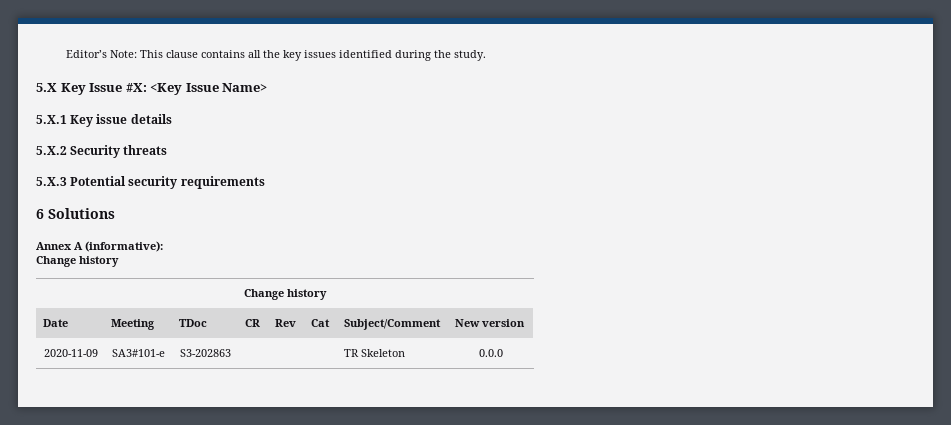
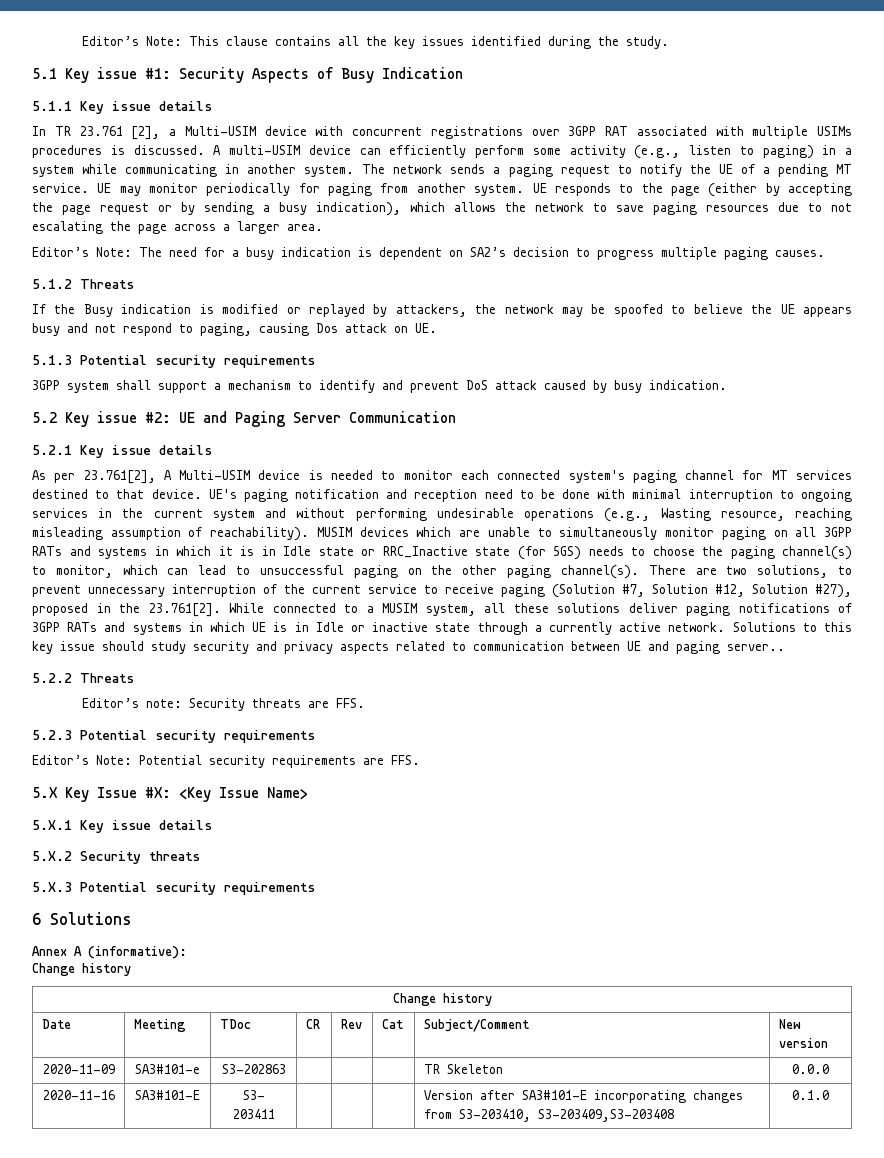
+ 5.1 Key issue #1: Security Aspects of Busy Indication
+ 5.1.1 Key issue details
+ In TR 23.761 [2], a Multi-USIM device with concurrent registrations over 3GPP RAT associated with multiple USIMs procedures is discussed. A multi-USIM device can efficiently perform some activity (e.g., listen to paging) in a system while communicating in another system. The network sends a paging request to notify the UE of a pending MT service. UE may monitor periodically for paging from another system. UE responds to the page (either by accepting the page request or by sending a busy indication), which allows the network to save paging resources due to not escalating the page across a larger area.
+ Editor’s Note: The need for a busy indication is dependent on SA2’s decision to progress multiple paging causes.
+ 5.1.2 Threats
+ If the Busy indication is modified or replayed by attackers, the network may be spoofed to believe the UE appears busy and not respond to paging, causing Dos attack on UE.
+ 5.1.3 Potential security requirements
+ 3GPP system shall support a mechanism to identify and prevent DoS attack caused by busy indication.
+ 5.2 Key issue #2: UE and Paging Server Communication
+ 5.2.1 Key issue details
+ As per 23.761[2], A Multi-USIM device is needed to monitor each connected system's paging channel for MT services destined to that device. UE's paging notification and reception need to be done with minimal interruption to ongoing services in the current system and without performing undesirable operations (e.g., Wasting resource, reaching misleading assumption of reachability). MUSIM devices which are unable to simultaneously monitor paging on all 3GPP RATs and systems in which it is in Idle state or RRC_Inactive state (for 5GS) needs to choose the paging channel(s) to monitor, which can lead to unsuccessful paging on the other paging channel(s). There are two solutions, to prevent unnecessary interruption of the current service to receive paging (Solution #7, Solution #12, Solution #27), proposed in the 23.761[2]. While connected to a MUSIM system, all these solutions deliver paging notifications of 3GPP RATs and systems in which UE is in Idle or inactive state through a currently active network. Solutions to this key issue should study security and privacy aspects related to communication between UE and paging server..
+ 5.2.2 Threats
+ Editor’s note: Security threats are FFS.
+ 5.2.3 Potential security requirements
+ Editor’s Note: Potential security requirements are FFS.
+ 2020-11-16 | SA3#101-E | S3- 203411 | | | | Version after SA3#101-E incorporating changes from S3-203410, S3-203409,S3-203408 | 0.1.0

